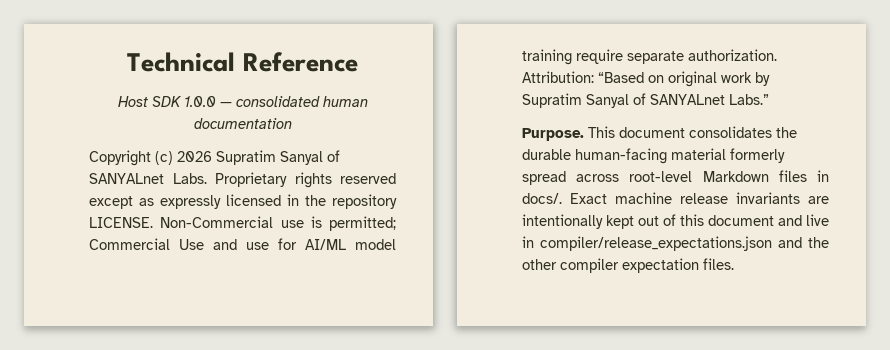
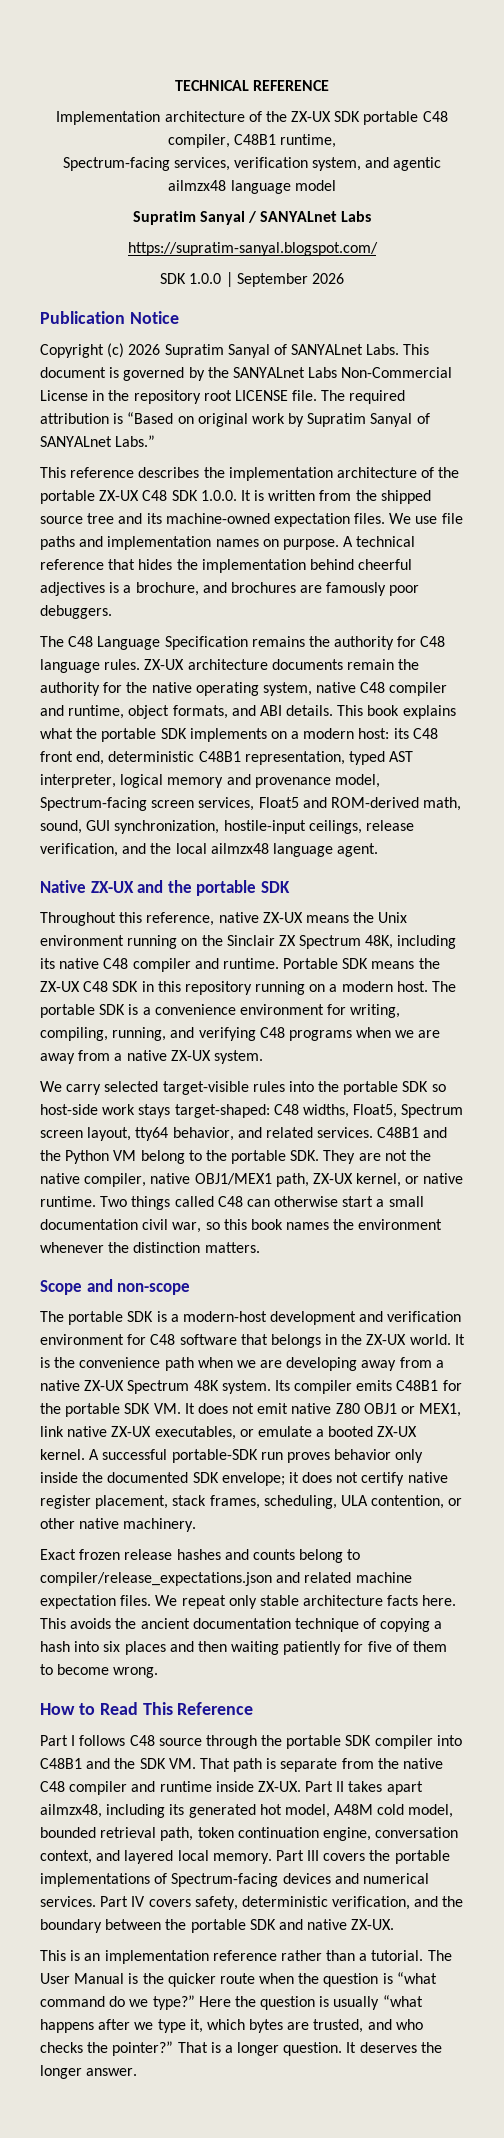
- Technical Reference
- Host SDK 1.0.0 — consolidated human documentation
+ TECHNICAL REFERENCE
+ Implementation architecture of the ZX-UX SDK portable C48 compiler, C48B1 runtime,
+ Spectrum-facing services, verification system, and agentic ailmzx48 language model
+ Supratim Sanyal / SANYALnet Labs
+ https://supratim-sanyal.blogspot.com/
+ SDK 1.0.0 | September 2026
+ Publication Notice
- Proprietary rights reserved except as expressly licensed in the repository LICENSE. Non-Commercial use is permitted; Commercial Use and use for AI/ML model training require separate authorization. Attribution: “Based on original work by Supratim Sanyal of SANYALnet Labs.”
+ This document is governed by the SANYALnet Labs Non-Commercial License in the repository root LICENSE file. The required attribution is “Based on original work by Supratim Sanyal of SANYALnet Labs.”
- Purpose. This document consolidates the durable human-facing material formerly spread across root-level Markdown files in docs/. Exact machine release invariants are intentionally kept out of this document and live in compiler/release_expectations.json and the other compiler expectation files.
+ This reference describes the implementation architecture of the portable ZX-UX C48 SDK 1.0.0. It is written from the shipped source tree and its machine-owned expectation files. We use file paths and implementation names on purpose. A technical reference that hides the implementation behind cheerful adjectives is a brochure, and brochures are famously poor debuggers.
+ The C48 Language Specification remains the authority for C48 language rules. ZX-UX architecture documents remain the authority for the native operating system, native C48 compiler and runtime, object formats, and ABI details. This book explains what the portable SDK implements on a modern host: its C48 front end, deterministic C48B1 representation, typed AST interpreter, logical memory and provenance model, Spectrum-facing screen services, Float5 and ROM-derived math, sound, GUI synchronization, hostile-input ceilings, release verification, and the local ailmzx48 language agent.
+ Native ZX-UX and the portable SDK
+ Throughout this reference, native ZX-UX means the Unix environment running on the Sinclair ZX Spectrum 48K, including its native C48 compiler and runtime. Portable SDK means the ZX-UX C48 SDK in this repository running on a modern host. The portable SDK is a convenience environment for writing, compiling, running, and verifying C48 programs when we are away from a native ZX-UX system.
+ We carry selected target-visible rules into the portable SDK so host-side work stays target-shaped: C48 widths, Float5, Spectrum screen layout, tty64 behavior, and related services. C48B1 and the Python VM belong to the portable SDK. They are not the native compiler, native OBJ1/MEX1 path, ZX-UX kernel, or native runtime. Two things called C48 can otherwise start a small documentation civil war, so this book names the environment whenever the distinction matters.
+ Scope and non-scope
+ The portable SDK is a modern-host development and verification environment for C48 software that belongs in the ZX-UX world. It is the convenience path when we are developing away from a native ZX-UX Spectrum 48K system. Its compiler emits C48B1 for the portable SDK VM. It does not emit native Z80 OBJ1 or MEX1, link native ZX-UX executables, or emulate a booted ZX-UX kernel. A successful portable-SDK run proves behavior only inside the documented SDK envelope; it does not certify native register placement, stack frames, scheduling, ULA contention, or other native machinery.
+ Exact frozen release hashes and counts belong to compiler/release_expectations.json and related machine expectation files. We repeat only stable architecture facts here. This avoids the ancient documentation technique of copying a hash into six places and then waiting patiently for five of them to become wrong.
+ How to Read This Reference
+ Part I follows C48 source through the portable SDK compiler into C48B1 and the SDK VM. That path is separate from the native C48 compiler and runtime inside ZX-UX. Part II takes apart ailmzx48, including its generated hot model, A48M cold model, bounded retrieval path, token continuation engine, conversation context, and layered local memory. Part III covers the portable implementations of Spectrum-facing devices and numerical services. Part IV covers safety, deterministic verification, and the boundary between the portable SDK and native ZX-UX.
+ This is an implementation reference rather than a tutorial. The User Manual is the quicker route when the question is “what command do we type?” Here the question is usually “what happens after we type it, which bytes are trusted, and who checks the pointer?” That is a longer question. It deserves the longer answer.

